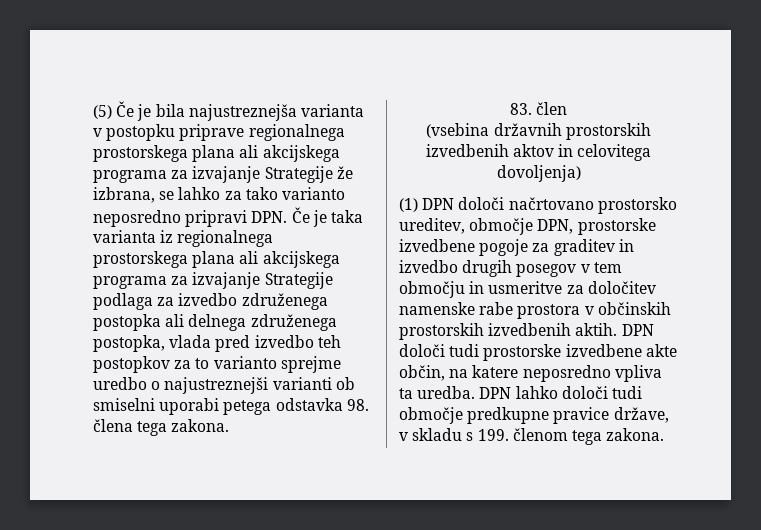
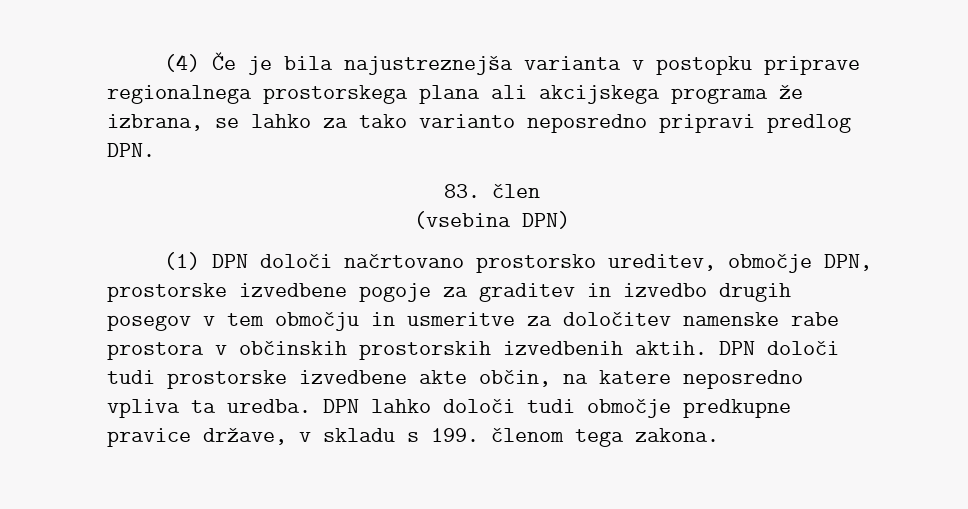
- (5) Če je bila najustreznejša varianta v postopku priprave regionalnega prostorskega plana ali akcijskega programa za izvajanje Strategije že izbrana, se lahko za tako varianto neposredno pripravi DPN. Če je taka varianta iz regionalnega prostorskega plana ali akcijskega programa za izvajanje Strategije podlaga za izvedbo združenega postopka ali delnega združenega postopka, vlada pred izvedbo teh postopkov za to varianto sprejme uredbo o najustreznejši varianti ob smiselni uporabi petega odstavka 98. člena tega zakona.
+ (4) Če je bila najustreznejša varianta v postopku priprave regionalnega prostorskega plana ali akcijskega programa že izbrana, se lahko za tako varianto neposredno pripravi predlog DPN.
  83. člen
- (vsebina državnih prostorskih izvedbenih aktov in celovitega dovoljenja)
+ (vsebina DPN)

